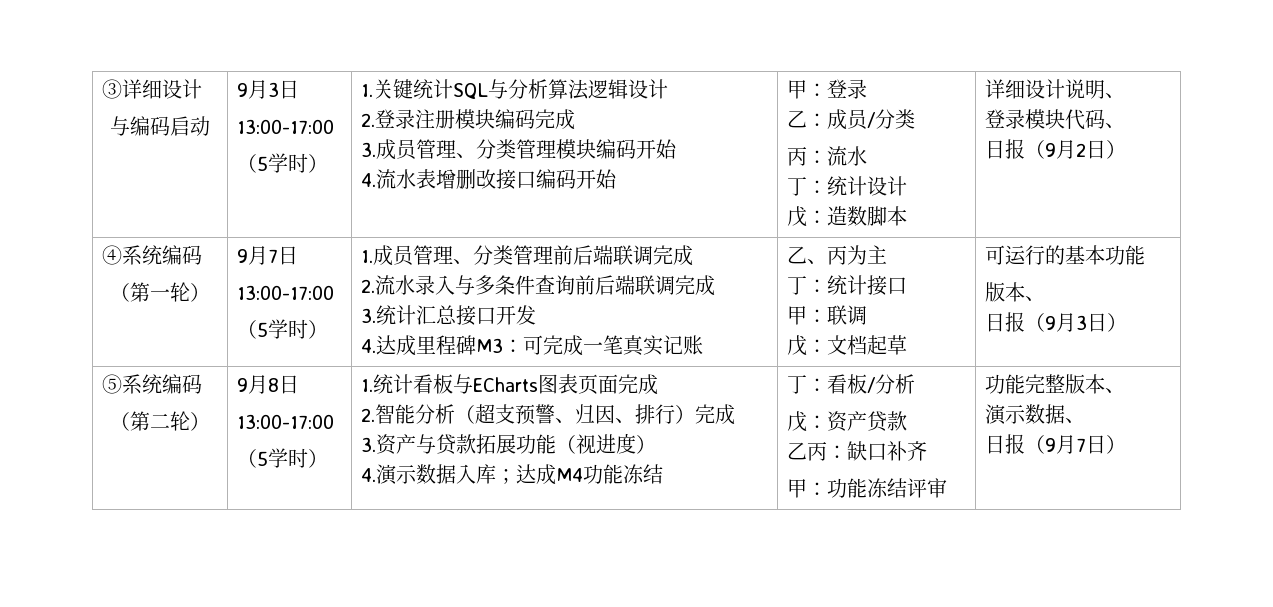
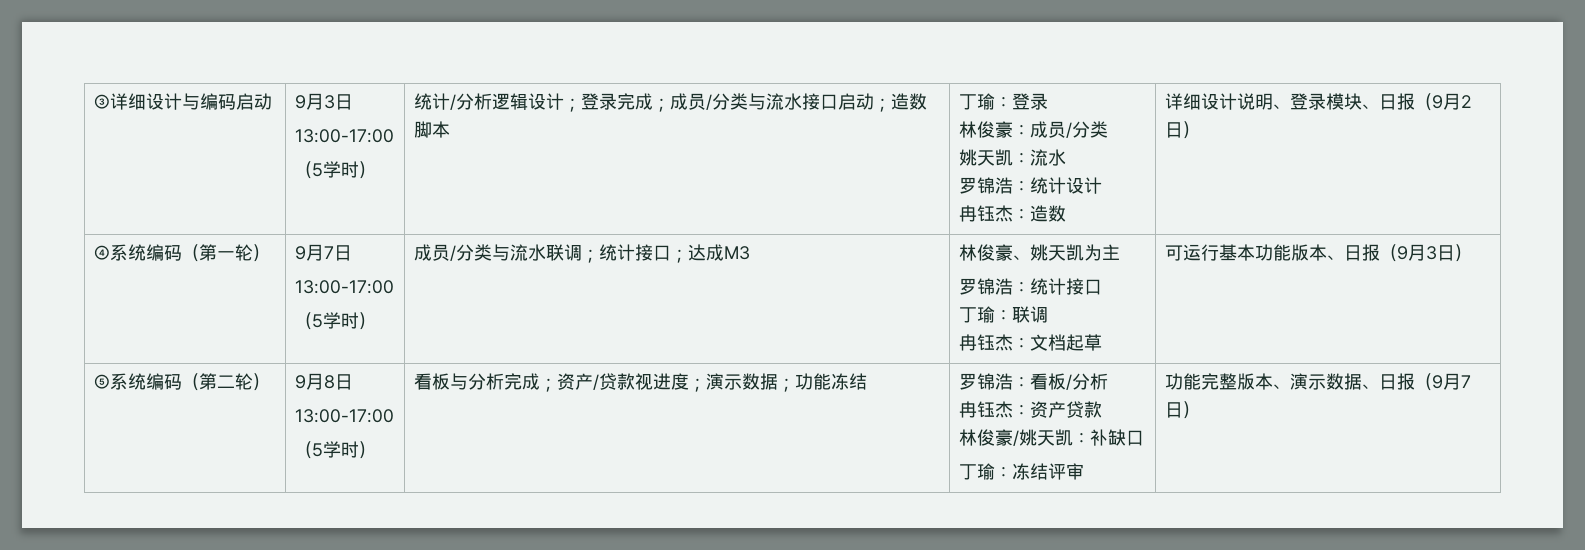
- ③详细设计
- 与编码启动
+ ③详细设计与编码启动
- 1.关键统计SQL与分析算法逻辑设计
- 2.登录注册模块编码完成
- 3.成员管理、分类管理模块编码开始
- 4.流水表增删改接口编码开始 | 甲：登录
+ 统计/分析逻辑设计；登录完成；成员/分类与流水接口启动；造数脚本 | 丁瑜：登录
- 乙：成员/分类
+ 林俊豪：成员/分类
- 丙：流水
+ 姚天凯：流水
- 丁：统计设计
+ 罗锦浩：统计设计
- 戊：造数脚本
+ 冉钰杰：造数
- 详细设计说明、
- 登录模块代码、
- 日报（9月2日）
+ 详细设计说明、登录模块、日报（9月2日）
- ④系统编码
- （第一轮）
+ ④系统编码（第一轮）
- 1.成员管理、分类管理前后端联调完成
- 2.流水录入与多条件查询前后端联调完成
- 3.统计汇总接口开发
- 4.达成里程碑M3：可完成一笔真实记账 | 乙、丙为主
+ 成员/分类与流水联调；统计接口；达成M3 | 林俊豪、姚天凯为主
- 丁：统计接口
+ 罗锦浩：统计接口
- 甲：联调
+ 丁瑜：联调
- 戊：文档起草
+ 冉钰杰：文档起草
- 可运行的基本功能
- 版本、
- 日报（9月3日）
+ 可运行基本功能版本、日报（9月3日）
- ⑤系统编码
- （第二轮）
+ ⑤系统编码（第二轮）
- 1.统计看板与ECharts图表页面完成
- 2.智能分析（超支预警、归因、排行）完成
- 3.资产与贷款拓展功能（视进度）
- 4.演示数据入库；达成M4功能冻结
+ 看板与分析完成；资产/贷款视进度；演示数据；功能冻结
- 丁：看板/分析
+ 罗锦浩：看板/分析
- 戊：资产贷款
+ 冉钰杰：资产贷款
- 乙丙：缺口补齐
- 甲：功能冻结评审
+ 林俊豪/姚天凯：补缺口
+ 丁瑜：冻结评审
- 功能完整版本、
- 演示数据、
- 日报（9月7日）
+ 功能完整版本、演示数据、日报（9月7日）

